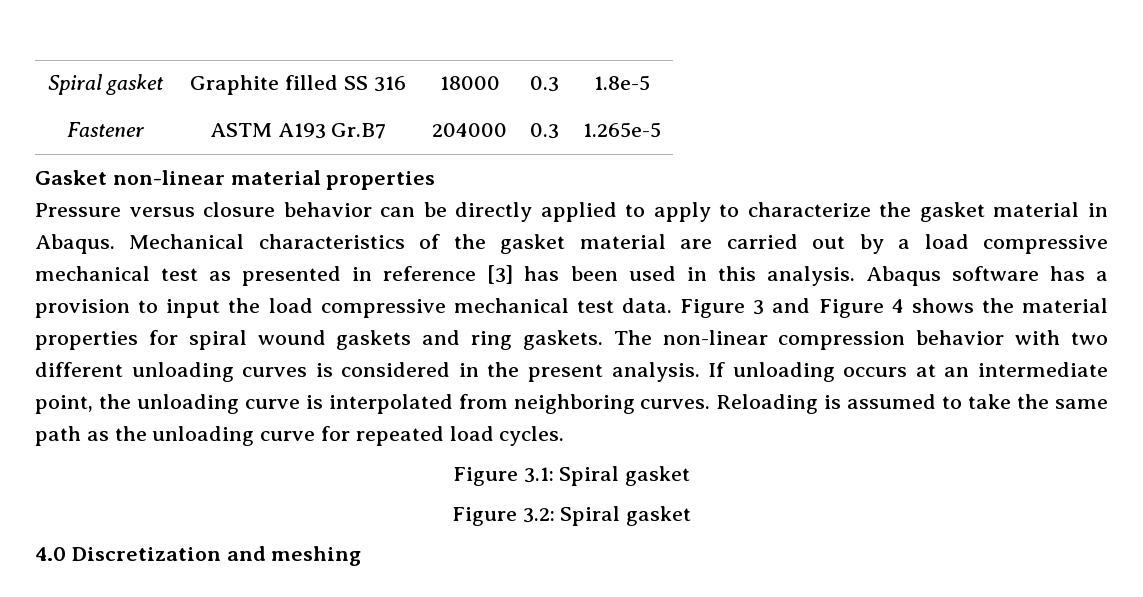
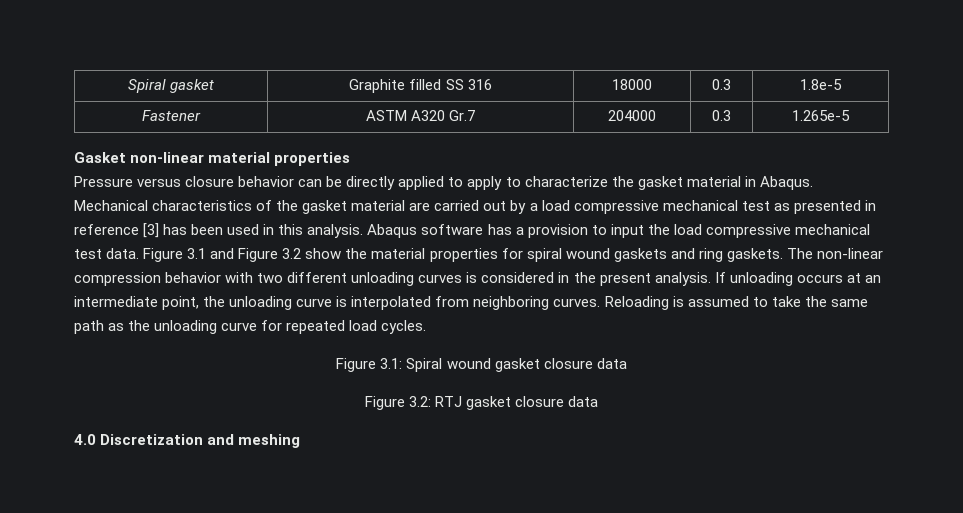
- Fastener | ASTM A193 Gr.B7 | 204000 | 0.3 | 1.265e-5
+ Fastener | ASTM A320 Gr.7 | 204000 | 0.3 | 1.265e-5
- Figure 3 and Figure 4 shows the material properties for spiral wound gaskets and ring gaskets.
+ Figure 3.1 and Figure 3.2 show the material properties for spiral wound gaskets and ring gaskets.
- Figure 3.1: Spiral gasket
+ Figure 3.1: Spiral wound gasket closure data
- Figure 3.2: Spiral gasket
+ Figure 3.2: RTJ gasket closure data

